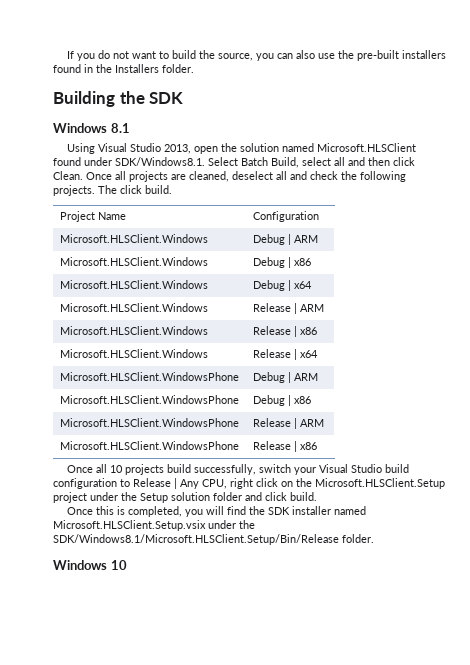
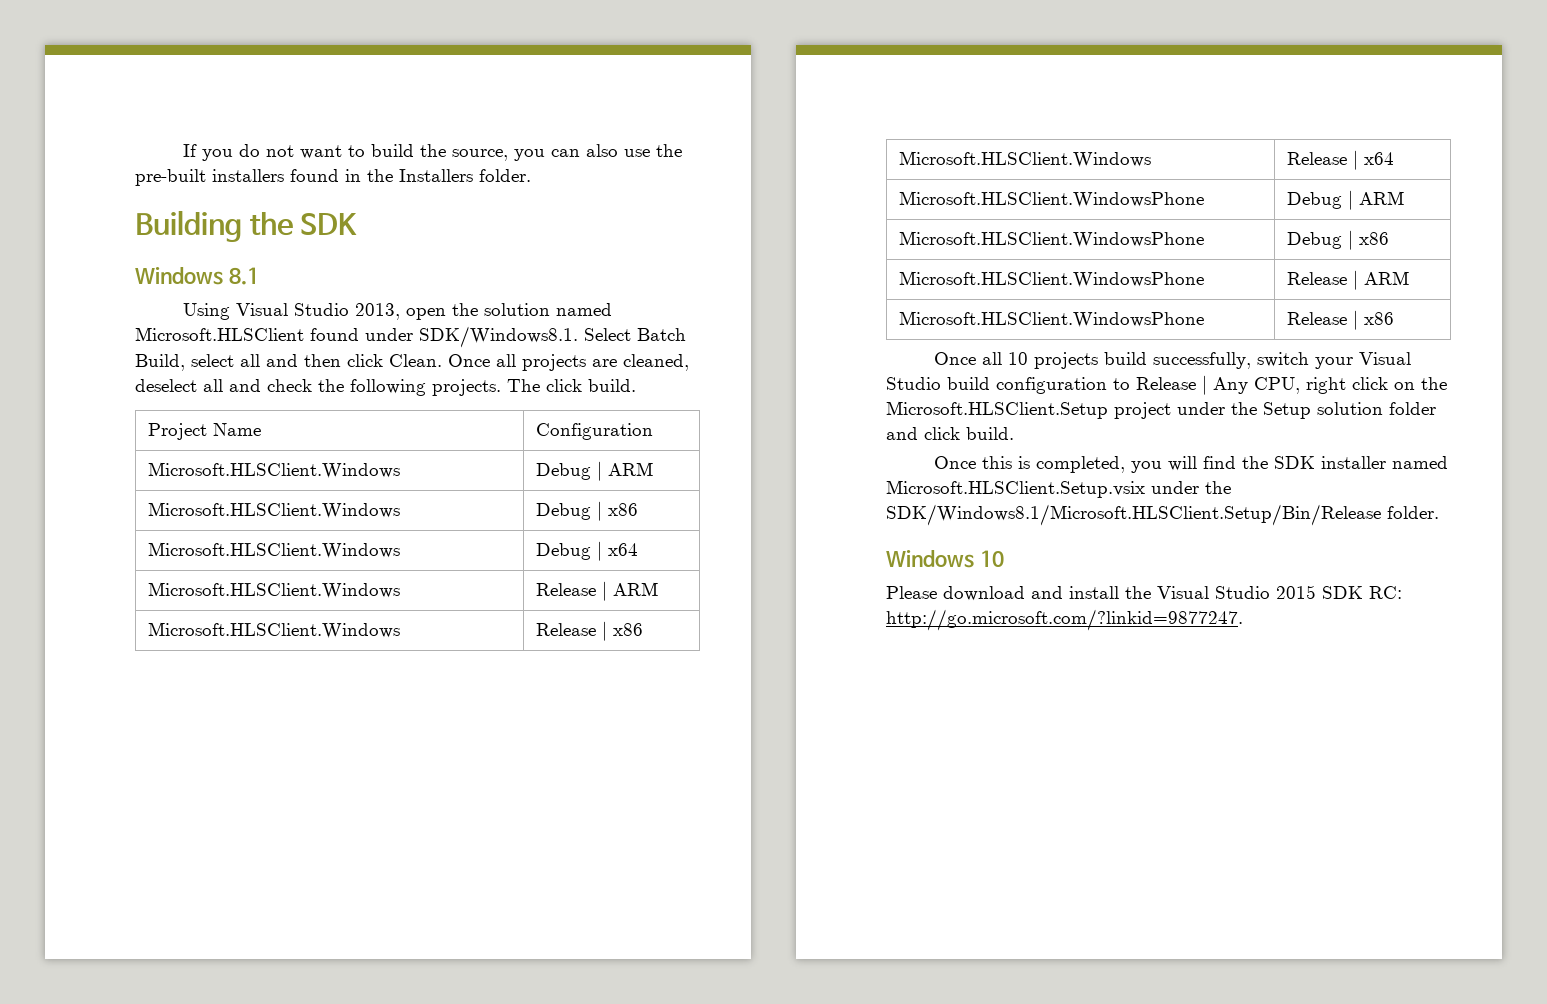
+ Please download and install the Visual Studio 2015 SDK RC: http://go.microsoft.com/?linkid=9877247.

